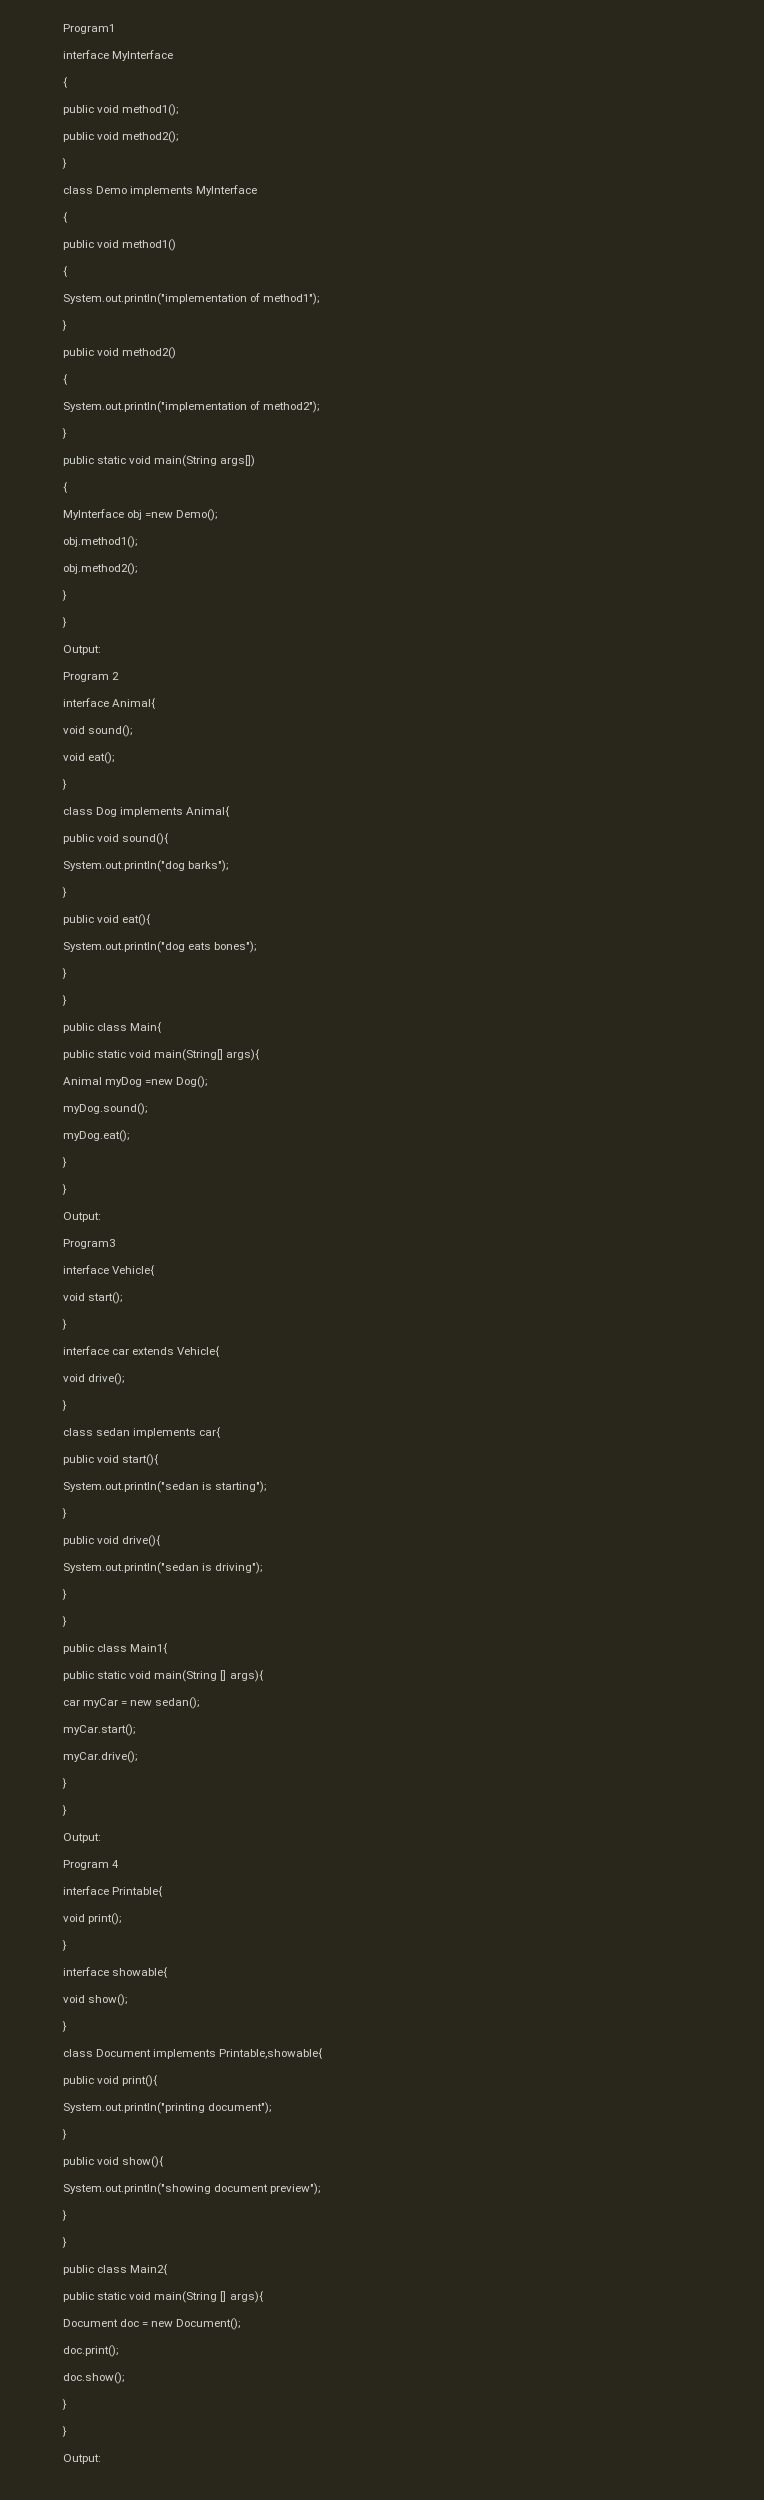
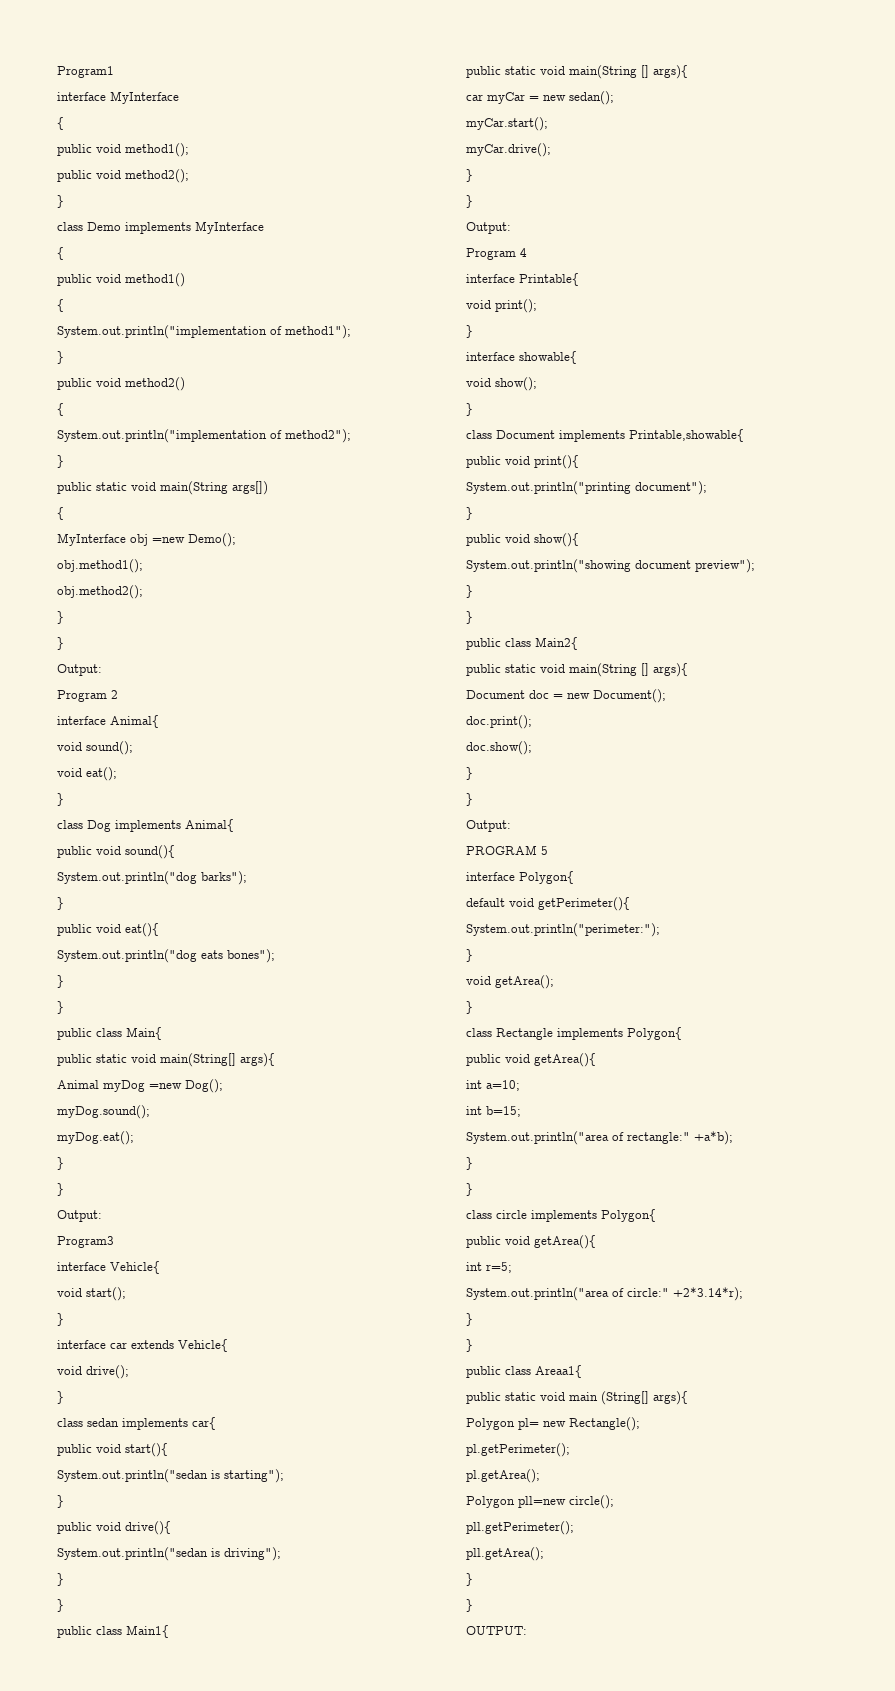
+ PROGRAM 5
+ interface Polygon{
+ default void getPerimeter(){
+ System.out.println("perimeter:");
+ }
+ void getArea();
+ }
+ class Rectangle implements Polygon{
+ public void getArea(){
+ int a=10;
+ int b=15;
+ System.out.println("area of rectangle:" +a*b);
+ }
+ }
+ class circle implements Polygon{
+ public void getArea(){
+ int r=5;
+ System.out.println("area of circle:" +2*3.14*r);
+ }
+ }
+ public class Areaa1{
+ public static void main (String[] args){
+ Polygon pl= new Rectangle();
+ pl.getPerimeter();
+ pl.getArea();
+ Polygon pll=new circle();
+ pll.getPerimeter();
+ pll.getArea();
+ }
+ }
+ OUTPUT:

